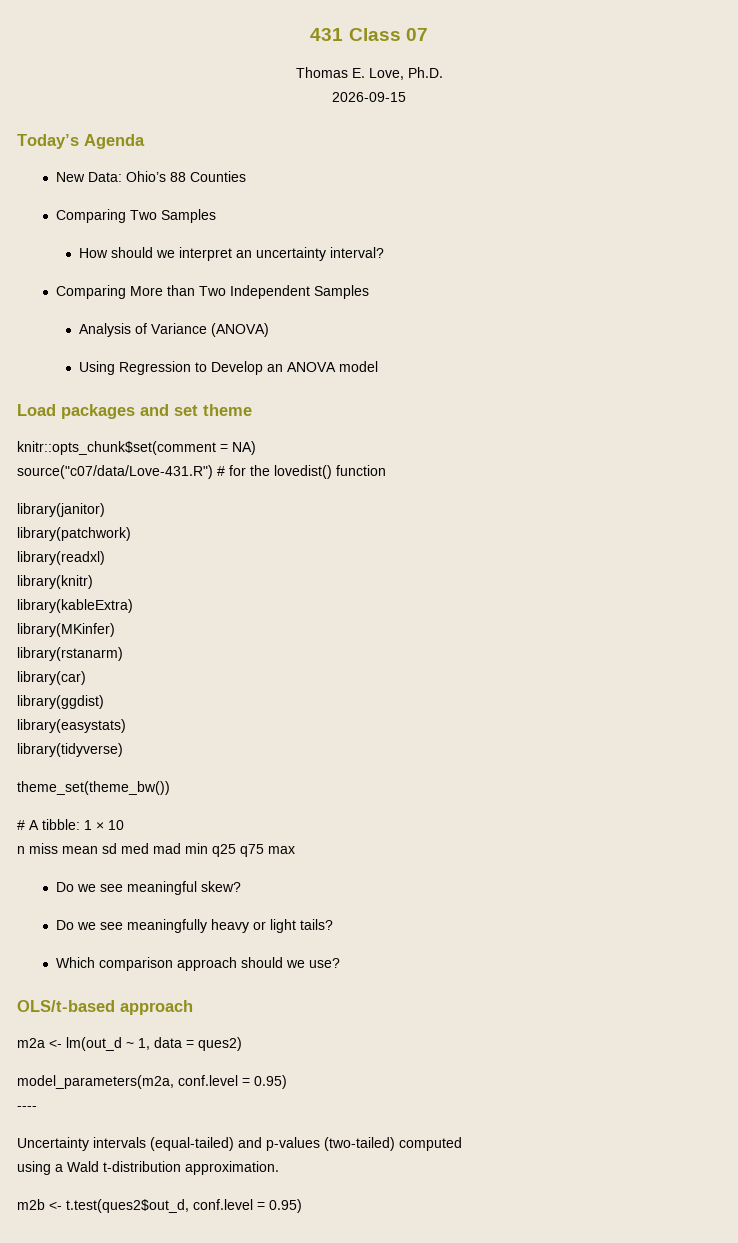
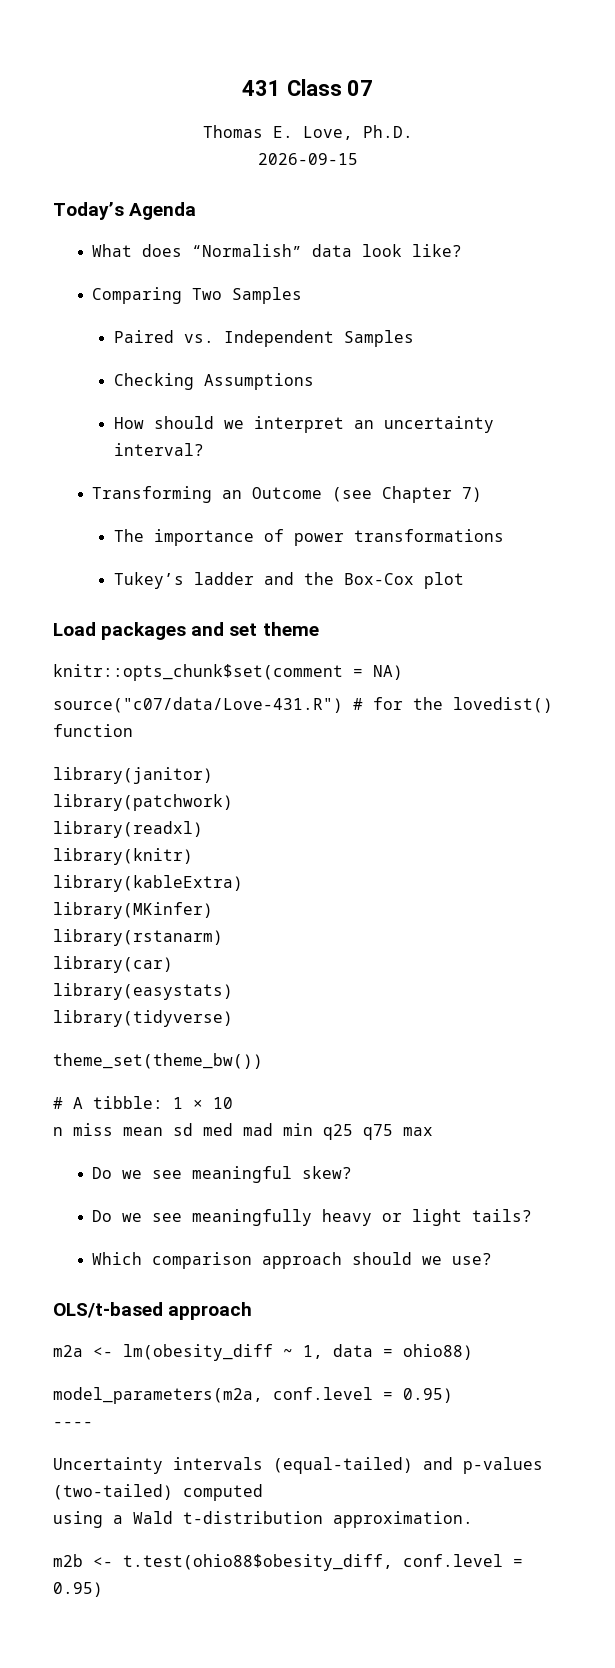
- New Data: Ohio’s 88 Counties
+ What does “Normalish” data look like?
  Comparing Two Samples
+ Paired vs. Independent Samples
+ Checking Assumptions
- Comparing More than Two Independent Samples
- Analysis of Variance (ANOVA)
- Using Regression to Develop an ANOVA model
+ Transforming an Outcome (see Chapter 7)
+ The importance of power transformations
+ Tukey’s ladder and the Box-Cox plot
- library(ggdist)
- m2a <- lm(out_d ~ 1, data = ques2)
+ m2a <- lm(obesity_diff ~ 1, data = ohio88)
- m2b <- t.test(ques2$out_d, conf.level = 0.95)
+ m2b <- t.test(ohio88$obesity_diff, conf.level = 0.95)

